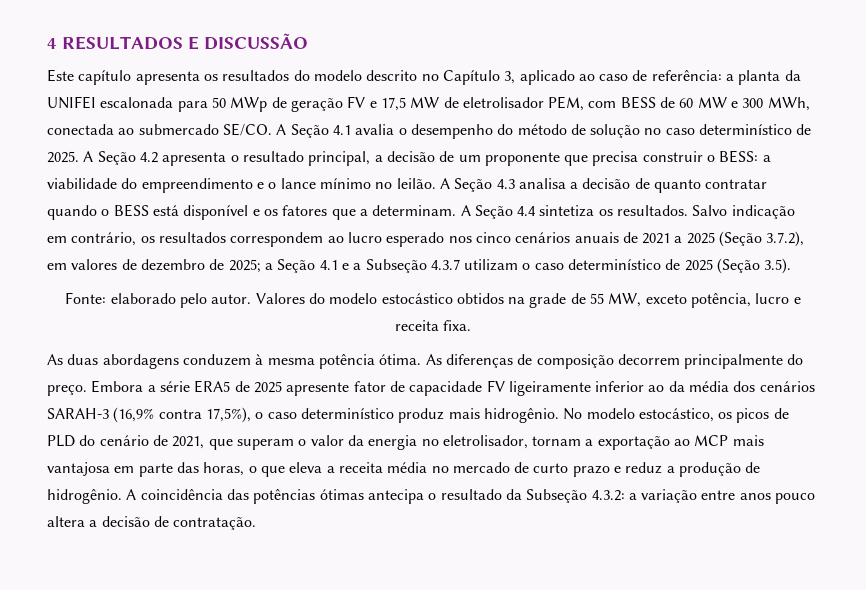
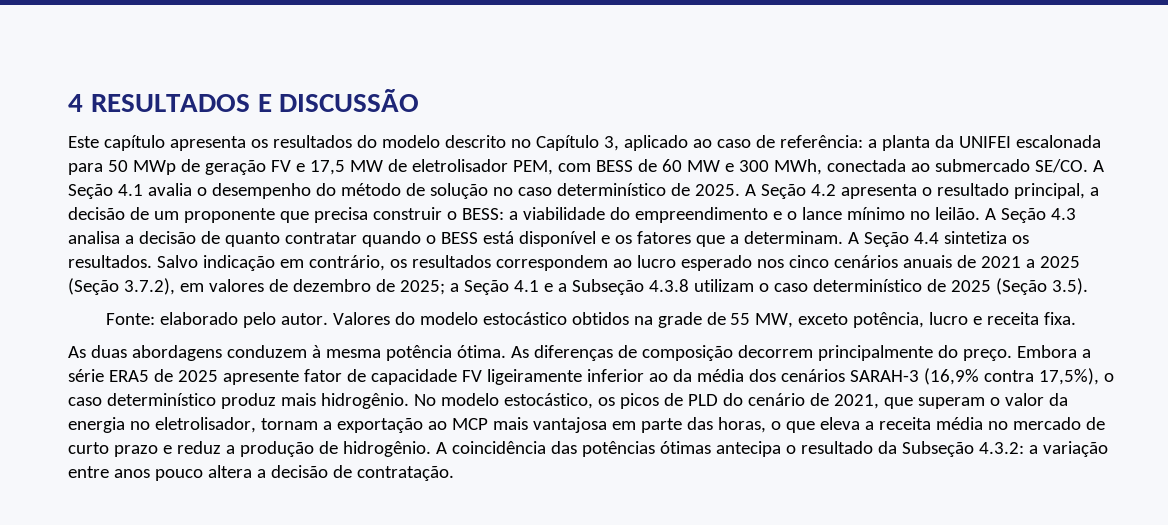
- Salvo indicação em contrário, os resultados correspondem ao lucro esperado nos cinco cenários anuais de 2021 a 2025 (Seção 3.7.2), em valores de dezembro de 2025; a Seção 4.1 e a Subseção 4.3.7 utilizam o caso determinístico de 2025 (Seção 3.5).
+ Salvo indicação em contrário, os resultados correspondem ao lucro esperado nos cinco cenários anuais de 2021 a 2025 (Seção 3.7.2), em valores de dezembro de 2025; a Seção 4.1 e a Subseção 4.3.8 utilizam o caso determinístico de 2025 (Seção 3.5).

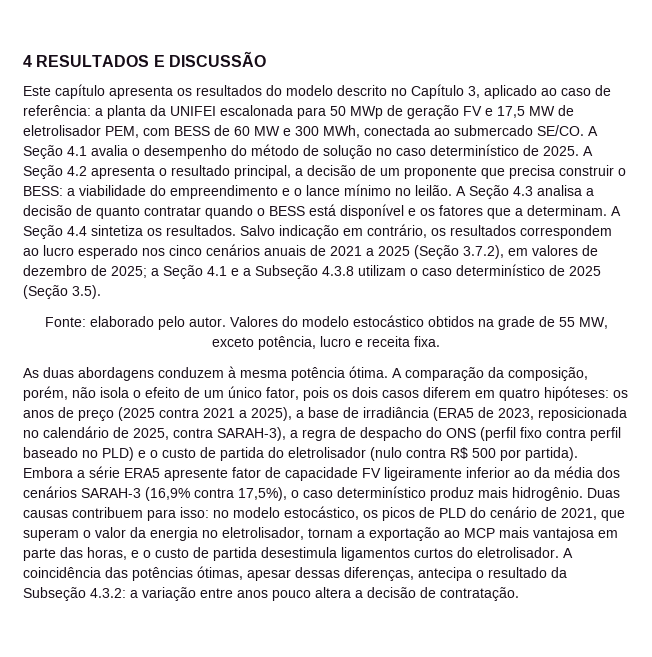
- As diferenças de composição decorrem principalmente do preço.
+ A comparação da composição, porém, não isola o efeito de um único fator, pois os dois casos diferem em quatro hipóteses: os anos de preço (2025 contra 2021 a 2025), a base de irradiância (ERA5 de 2023, reposicionada no calendário de 2025, contra SARAH-3), a regra de despacho do ONS (perfil fixo contra perfil baseado no PLD) e o custo de partida do eletrolisador (nulo contra R$ 500 por partida).
- Embora a série ERA5 de 2025 apresente fator de capacidade FV ligeiramente inferior ao da média dos cenários SARAH-3 (16,9% contra 17,5%), o caso determinístico produz mais hidrogênio.
+ Embora a série ERA5 apresente fator de capacidade FV ligeiramente inferior ao da média dos cenários SARAH-3 (16,9% contra 17,5%), o caso determinístico produz mais hidrogênio.
- No modelo estocástico, os picos de PLD do cenário de 2021, que superam o valor da energia no eletrolisador, tornam a exportação ao MCP mais vantajosa em parte das horas, o que eleva a receita média no mercado de curto prazo e reduz a produção de hidrogênio. A coincidência das potências ótimas antecipa o resultado da Subseção 4.3.2: a variação entre anos pouco altera a decisão de contratação.
+ Duas causas contribuem para isso: no modelo estocástico, os picos de PLD do cenário de 2021, que superam o valor da energia no eletrolisador, tornam a exportação ao MCP mais vantajosa em parte das horas, e o custo de partida desestimula ligamentos curtos do eletrolisador. A coincidência das potências ótimas, apesar dessas diferenças, antecipa o resultado da Subseção 4.3.2: a variação entre anos pouco altera a decisão de contratação.

